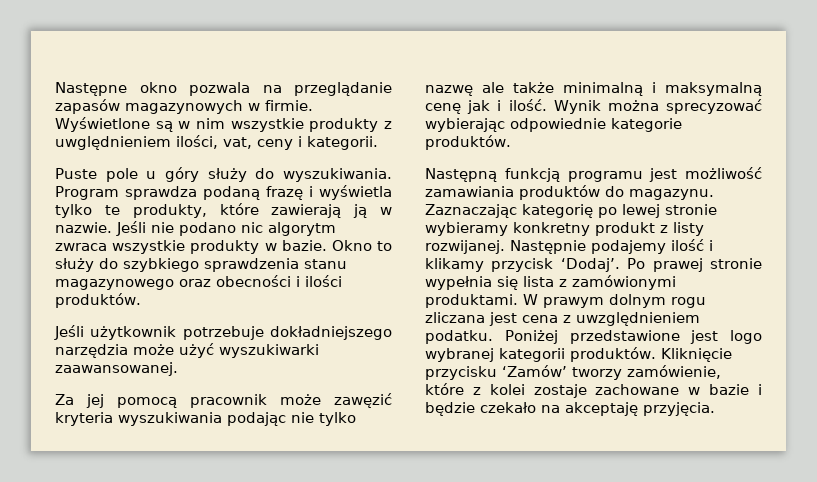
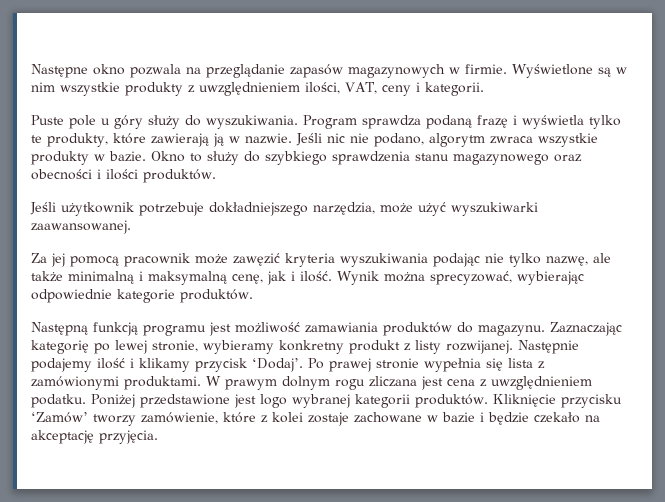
- Wyświetlone są w nim wszystkie produkty z uwględnieniem ilości, vat, ceny i kategorii.
+ Wyświetlone są w nim wszystkie produkty z uwzględnieniem ilości, VAT, ceny i kategorii.
- Jeśli nie podano nic algorytm zwraca wszystkie produkty w bazie.
+ Jeśli nic nie podano, algorytm zwraca wszystkie produkty w bazie.
- Jeśli użytkownik potrzebuje dokładniejszego narzędzia może użyć wyszukiwarki zaawansowanej.
+ Jeśli użytkownik potrzebuje dokładniejszego narzędzia, może użyć wyszukiwarki zaawansowanej.
- Za jej pomocą pracownik może zawęzić kryteria wyszukiwania podając nie tylko nazwę ale także minimalną i maksymalną cenę jak i ilość.
+ Za jej pomocą pracownik może zawęzić kryteria wyszukiwania podając nie tylko nazwę, ale także minimalną i maksymalną cenę, jak i ilość.
- Wynik można sprecyzować wybierając odpowiednie kategorie produktów.
+ Wynik można sprecyzować, wybierając odpowiednie kategorie produktów.
- Zaznaczając kategorię po lewej stronie wybieramy konkretny produkt z listy rozwijanej.
+ Zaznaczając kategorię po lewej stronie, wybieramy konkretny produkt z listy rozwijanej.
- Kliknięcie przycisku ‘Zamów’ tworzy zamówienie, które z kolei zostaje zachowane w bazie i będzie czekało na akceptaję przyjęcia.
+ Kliknięcie przycisku ‘Zamów’ tworzy zamówienie, które z kolei zostaje zachowane w bazie i będzie czekało na akceptację przyjęcia.

